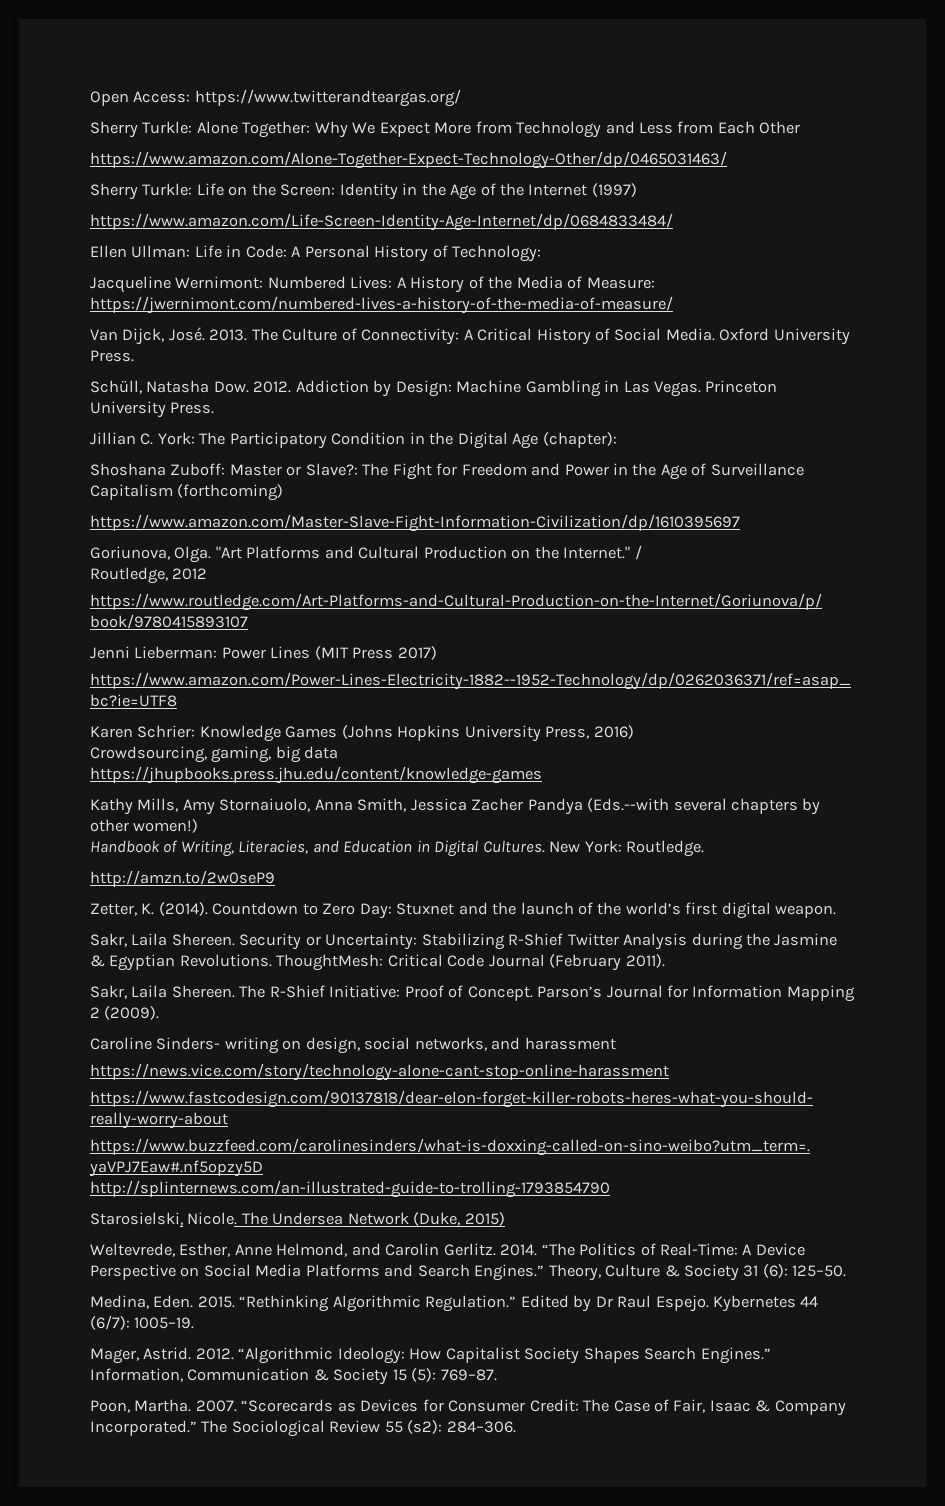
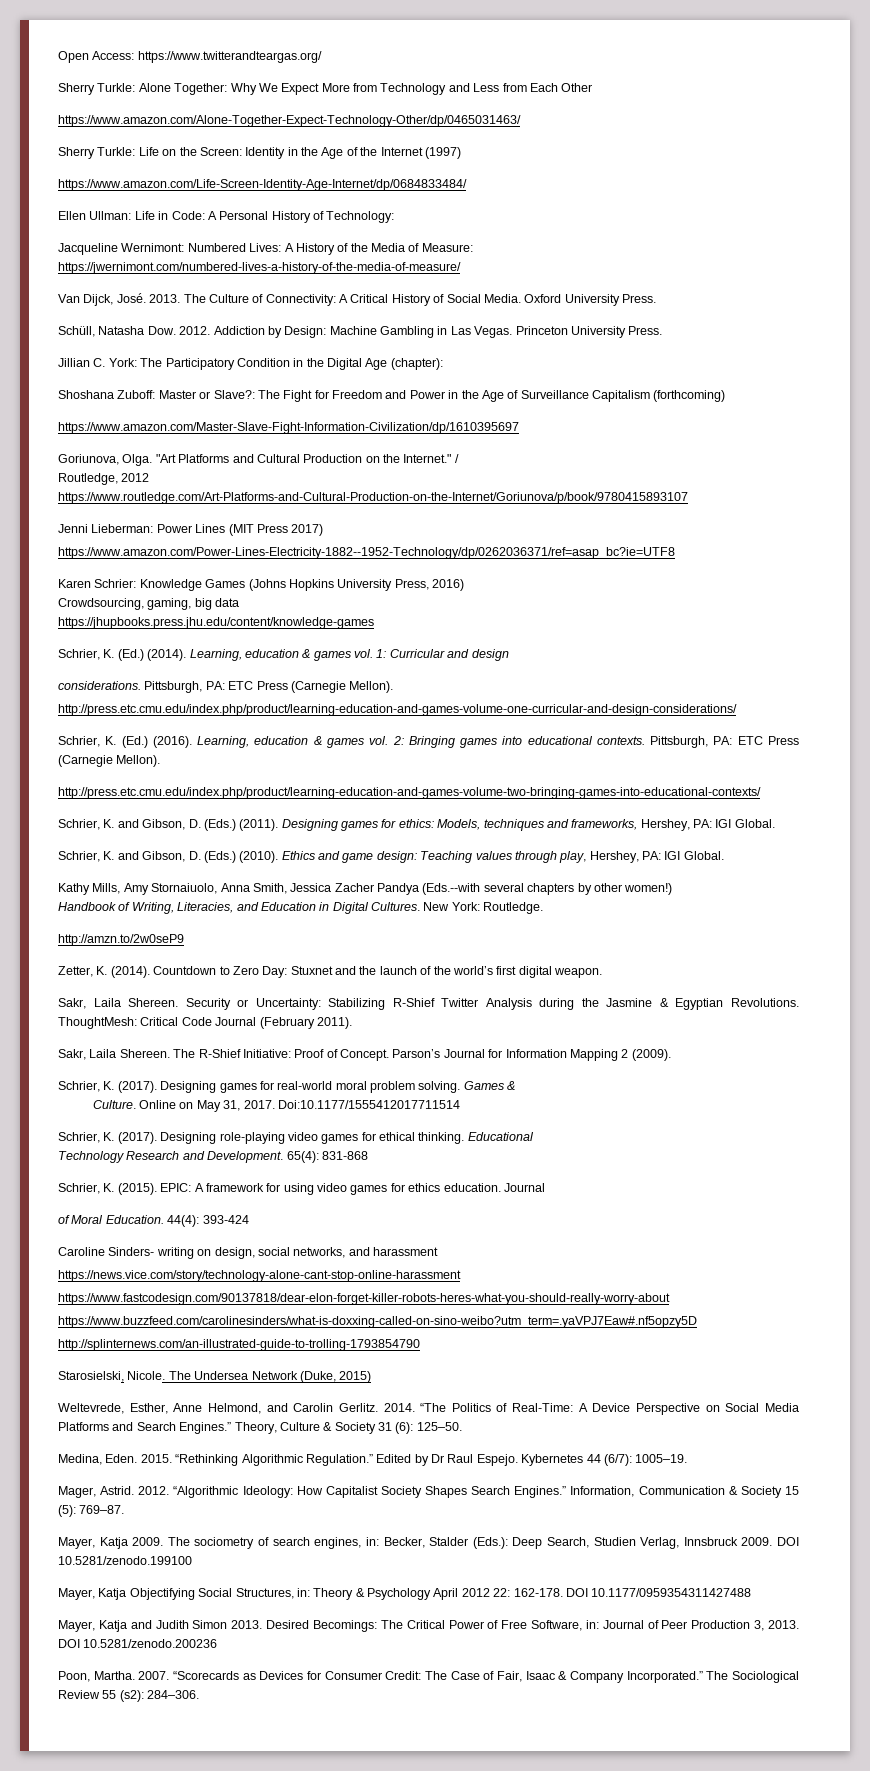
+ Schrier, K. (Ed.) (2014). Learning, education & games vol. 1: Curricular and design
+ considerations. Pittsburgh, PA: ETC Press (Carnegie Mellon).
+ http://press.etc.cmu.edu/index.php/product/learning-education-and-games-volume-one-curricular-and-design-considerations/
+ Schrier, K. (Ed.) (2016). Learning, education & games vol. 2: Bringing games into educational contexts. Pittsburgh, PA: ETC Press (Carnegie Mellon).
+ http://press.etc.cmu.edu/index.php/product/learning-education-and-games-volume-two-bringing-games-into-educational-contexts/
+ Schrier, K. and Gibson, D. (Eds.) (2011). Designing games for ethics: Models, techniques and frameworks, Hershey, PA: IGI Global.
+ Schrier, K. and Gibson, D. (Eds.) (2010). Ethics and game design: Teaching values through play, Hershey, PA: IGI Global.
+ Schrier, K. (2017). Designing games for real-world moral problem solving. Games &
+ Culture. Online on May 31, 2017. Doi:10.1177/1555412017711514
+ Schrier, K. (2017). Designing role-playing video games for ethical thinking. Educational
+ Technology Research and Development. 65(4): 831-868
+ Schrier, K. (2015). EPIC: A framework for using video games for ethics education. Journal
+ of Moral Education. 44(4): 393-424
+ Mayer, Katja 2009. The sociometry of search engines, in: Becker, Stalder (Eds.): Deep Search, Studien Verlag, Innsbruck 2009. DOI 10.5281/zenodo.199100
+ Mayer, Katja Objectifying Social Structures, in: Theory & Psychology April 2012 22: 162-178. DOI 10.1177/0959354311427488
+ Mayer, Katja and Judith Simon 2013. Desired Becomings: The Critical Power of Free Software, in: Journal of Peer Production 3, 2013. DOI 10.5281/zenodo.200236

